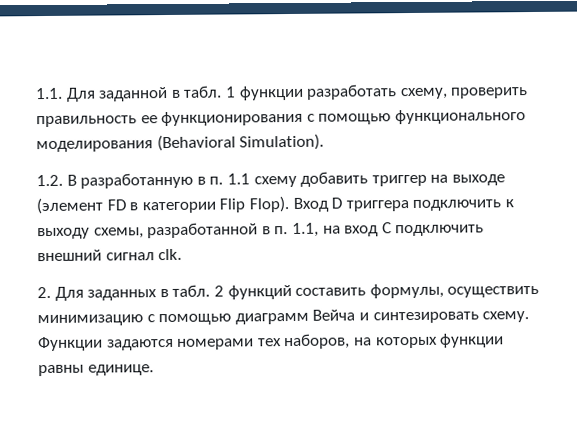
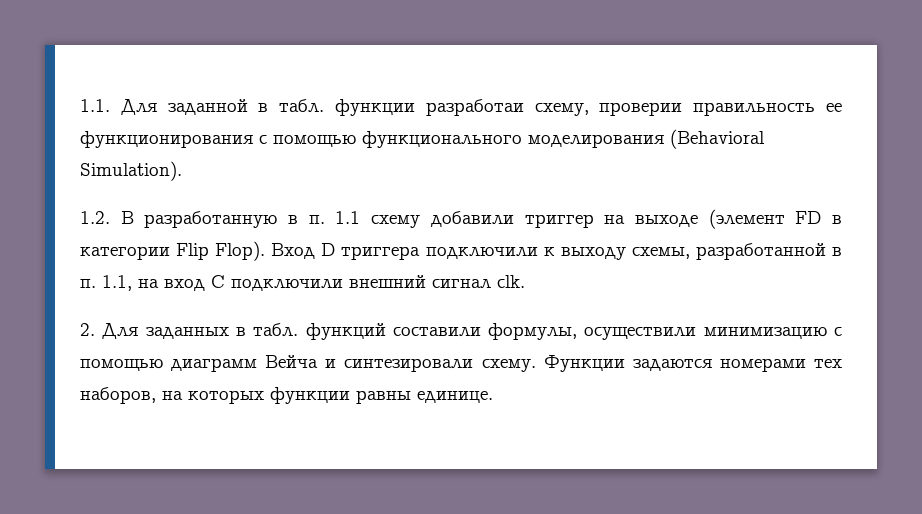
- 1.1. Для заданной в табл. 1 функции разработать схему, проверить правильность ее функционирования с помощью функционального моделирования (Behavioral Simulation).
+ 1.1. Для заданной в табл. функции разработаи схему, проверии правильность ее функционирования с помощью функционального моделирования (Behavioral Simulation).
- 1.2. В разработанную в п. 1.1 схему добавить триггер на выходе (элемент FD в категории Flip Flop).
+ 1.2. В разработанную в п. 1.1 схему добавили триггер на выходе (элемент FD в категории Flip Flop).
- Вход D триггера подключить к выходу схемы, разработанной в п. 1.1, на вход C подключить внешний сигнал clk.
+ Вход D триггера подключили к выходу схемы, разработанной в п. 1.1, на вход C подключили внешний сигнал clk.
- 2. Для заданных в табл. 2 функций составить формулы, осуществить минимизацию с помощью диаграмм Вейча и синтезировать схему.
+ 2. Для заданных в табл. функций составили формулы, осуществили минимизацию с помощью диаграмм Вейча и синтезировали схему.

